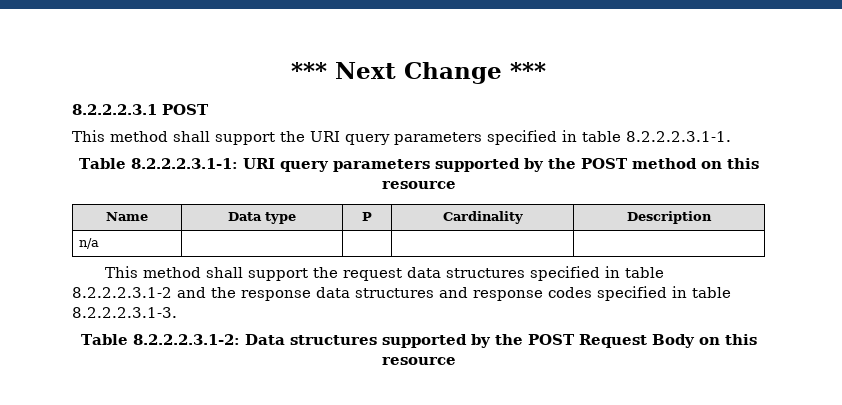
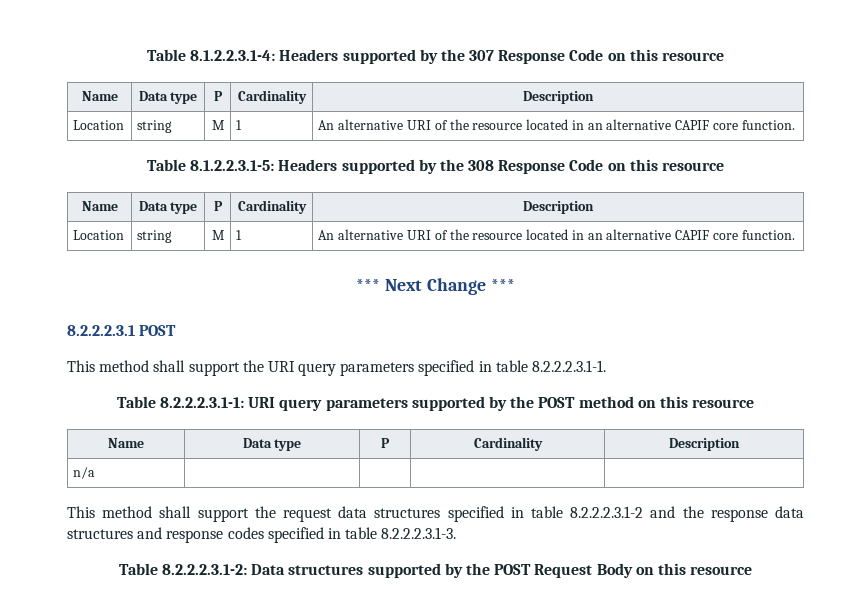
+ Table 8.1.2.2.3.1-4: Headers supported by the 307 Response Code on this resource
+ Name | Data type | P | Cardinality | Description
+ Location | string | M | 1 | An alternative URI of the resource located in an alternative CAPIF core function.
+ Table 8.1.2.2.3.1-5: Headers supported by the 308 Response Code on this resource
+ Name | Data type | P | Cardinality | Description
+ Location | string | M | 1 | An alternative URI of the resource located in an alternative CAPIF core function.

